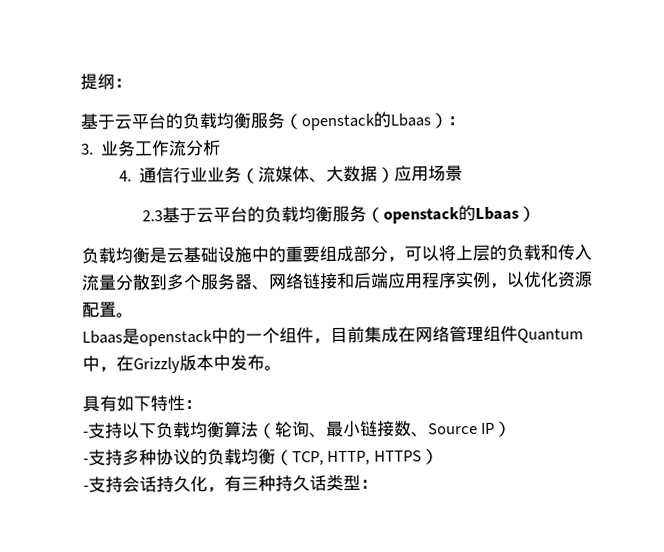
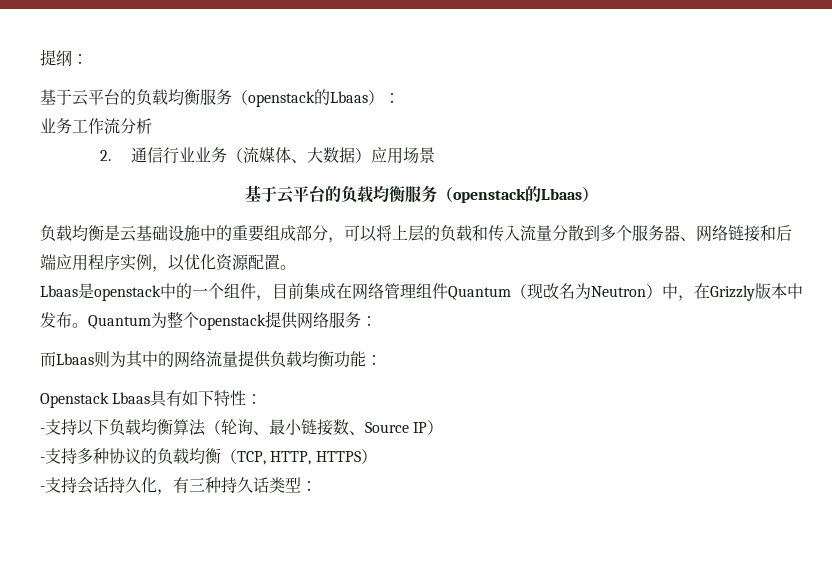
- 3.业务工作流分析
+ 业务工作流分析
- 4.通信行业业务（流媒体、大数据）应用场景
- 2.3基于云平台的负载均衡服务（openstack的Lbaas）
+ 2.通信行业业务（流媒体、大数据）应用场景
+ 基于云平台的负载均衡服务（openstack的Lbaas）
- Lbaas是openstack中的一个组件，目前集成在网络管理组件Quantum中，在Grizzly版本中发布。
- 具有如下特性：
+ Lbaas是openstack中的一个组件，目前集成在网络管理组件Quantum（现改名为Neutron）中，在Grizzly版本中发布。Quantum为整个openstack提供网络服务：
+ 而Lbaas则为其中的网络流量提供负载均衡功能：
+ Openstack Lbaas具有如下特性：

